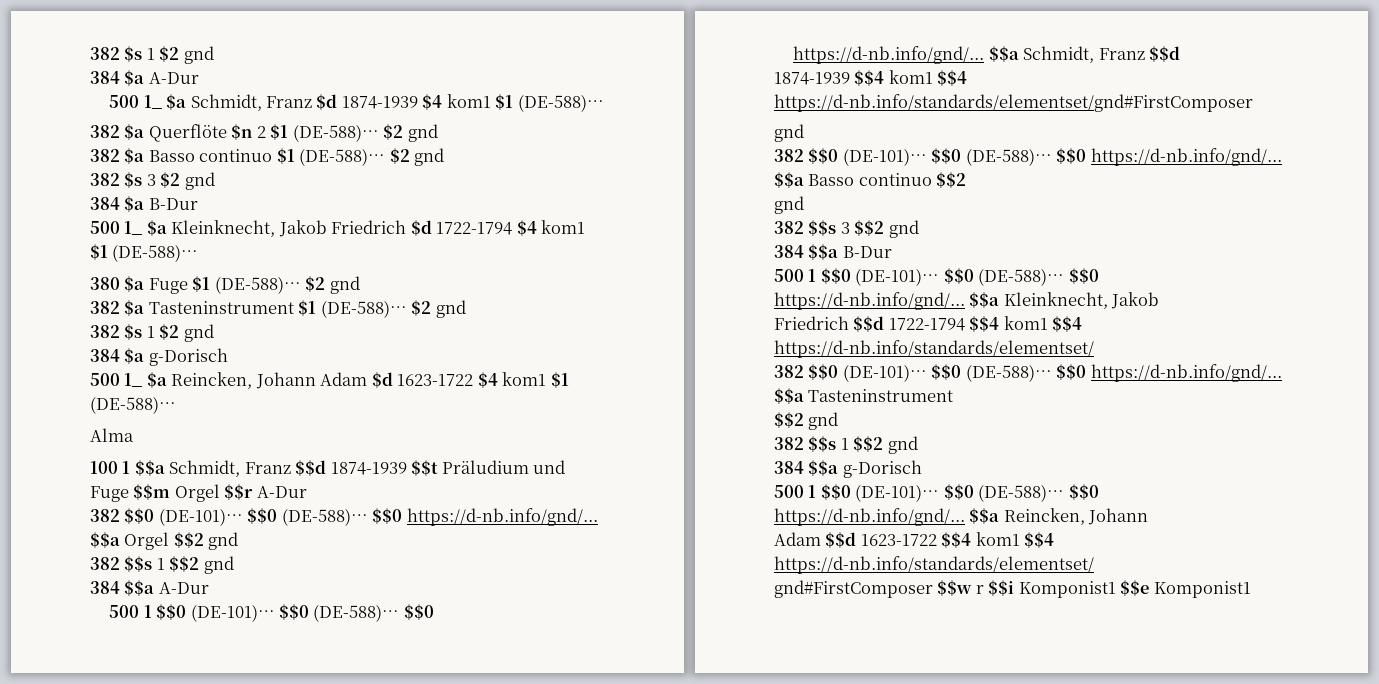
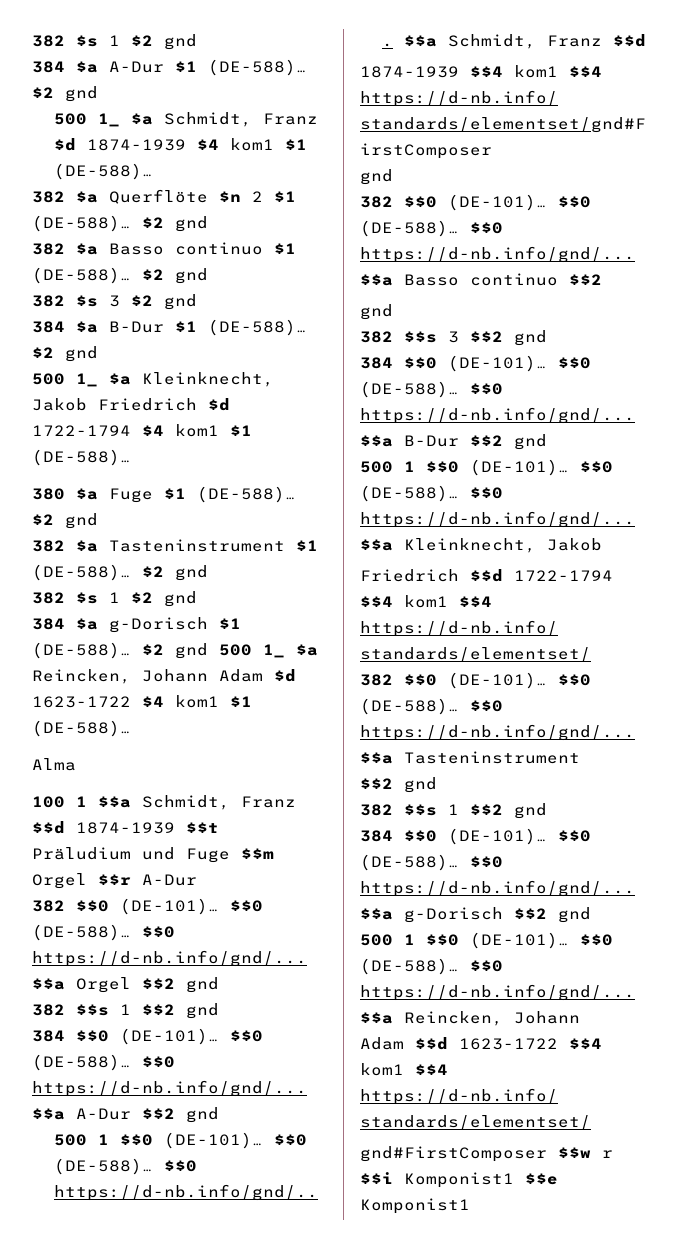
- 384 $a A-Dur
+ 384 $a A-Dur $1 (DE-588)… $2 gnd
- 384 $a B-Dur
+ 384 $a B-Dur $1 (DE-588)… $2 gnd
- 384 $a g-Dorisch
- 500 1_ $a Reincken, Johann Adam $d 1623-1722 $4 kom1 $1 (DE-588)…
+ 384 $a g-Dorisch $1 (DE-588)… $2 gnd 500 1_ $a Reincken, Johann Adam $d 1623-1722 $4 kom1 $1 (DE-588)…
- 384 $$a A-Dur
+ 384 $$0 (DE-101)… $$0 (DE-588)… $$0 https://d-nb.info/gnd/... $$a A-Dur $$2 gnd
- 384 $$a B-Dur
+ 384 $$0 (DE-101)… $$0 (DE-588)… $$0 https://d-nb.info/gnd/... $$a B-Dur $$2 gnd
- 384 $$a g-Dorisch
+ 384 $$0 (DE-101)… $$0 (DE-588)… $$0 https://d-nb.info/gnd/... $$a g-Dorisch $$2 gnd

